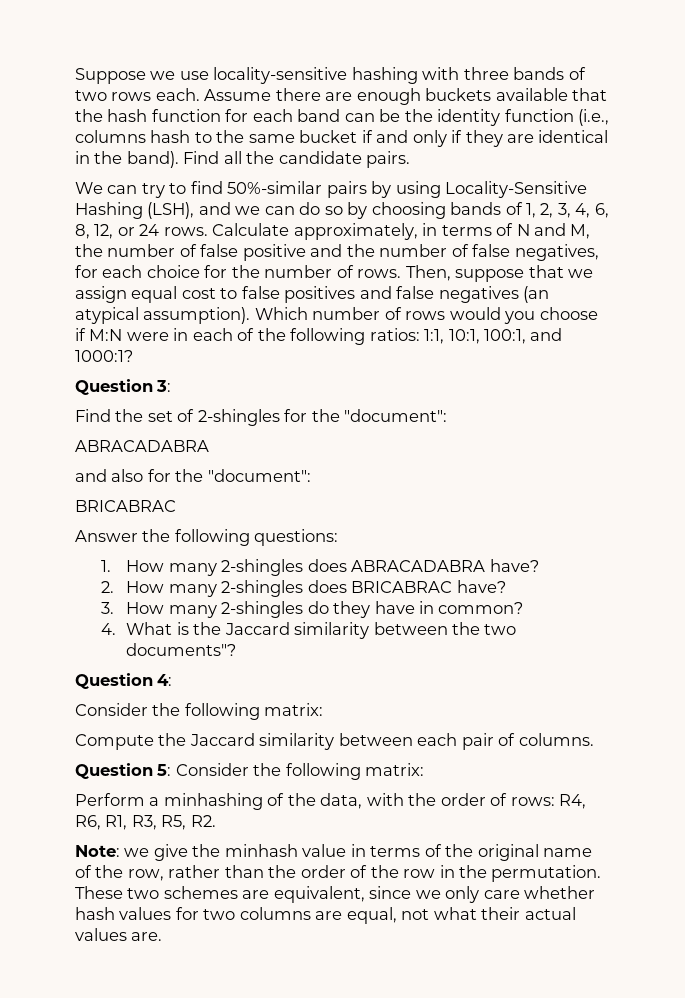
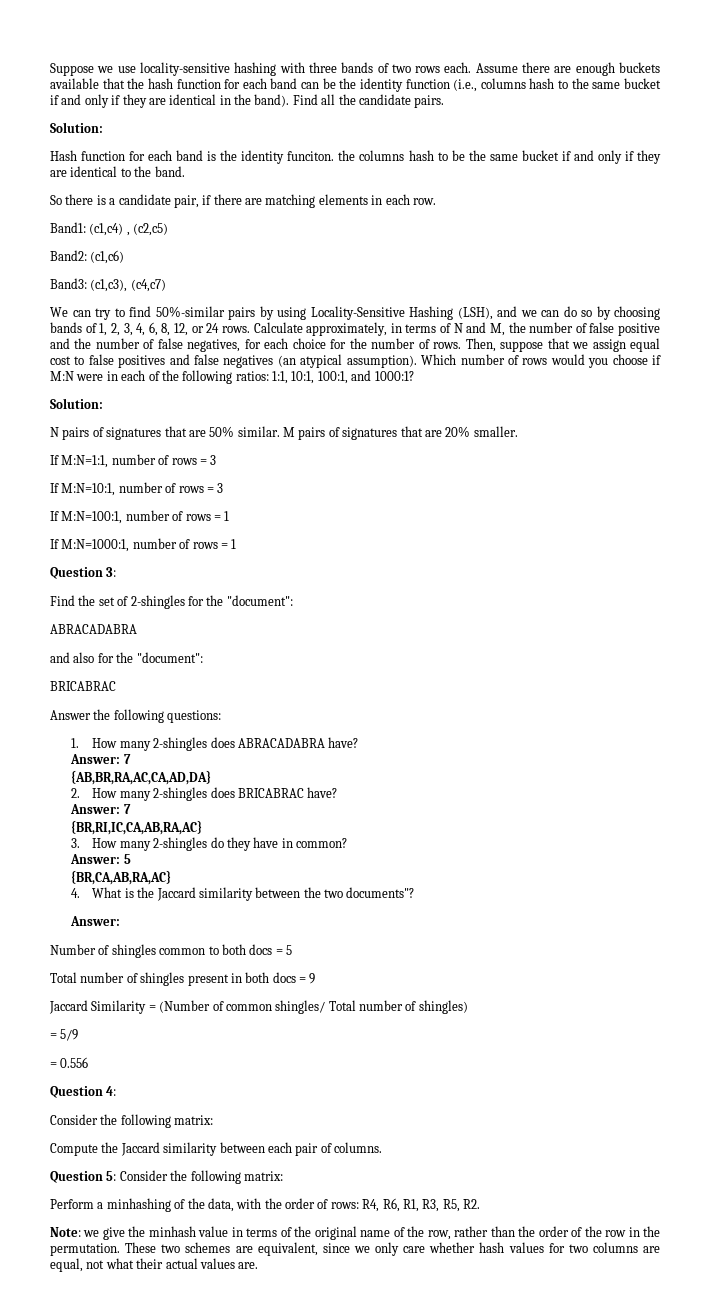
  Find all the candidate pairs.
+ Solution:
+ Hash function for each band is the identity funciton. the columns hash to be the same bucket if and only if they are identical to the band.
+ So there is a candidate pair, if there are matching elements in each row.
+ Band1: (c1,c4) , (c2,c5)
+ Band2: (c1,c6)
+ Band3: (c1,c3), (c4,c7)
  Which number of rows would you choose if M:N were in each of the following ratios: 1:1, 10:1, 100:1, and 1000:1?
+ Solution:
+ N pairs of signatures that are 50% similar. M pairs of signatures that are 20% smaller.
+ If M:N=1:1, number of rows = 3
+ If M:N=10:1, number of rows = 3
+ If M:N=100:1, number of rows = 1
+ If M:N=1000:1, number of rows = 1
  1. How many 2-shingles does ABRACADABRA have?
+ Answer: 7
+ {AB,BR,RA,AC,CA,AD,DA}
  2. How many 2-shingles does BRICABRAC have?
+ Answer: 7
+ {BR,RI,IC,CA,AB,RA,AC}
+ Answer: 5
+ {BR,CA,AB,RA,AC}
  4. What is the Jaccard similarity between the two documents"?
+ Answer:
+ Number of shingles common to both docs = 5
+ Total number of shingles present in both docs = 9
+ Jaccard Similarity = (Number of common shingles/ Total number of shingles)
+ = 5/9
+ = 0.556

